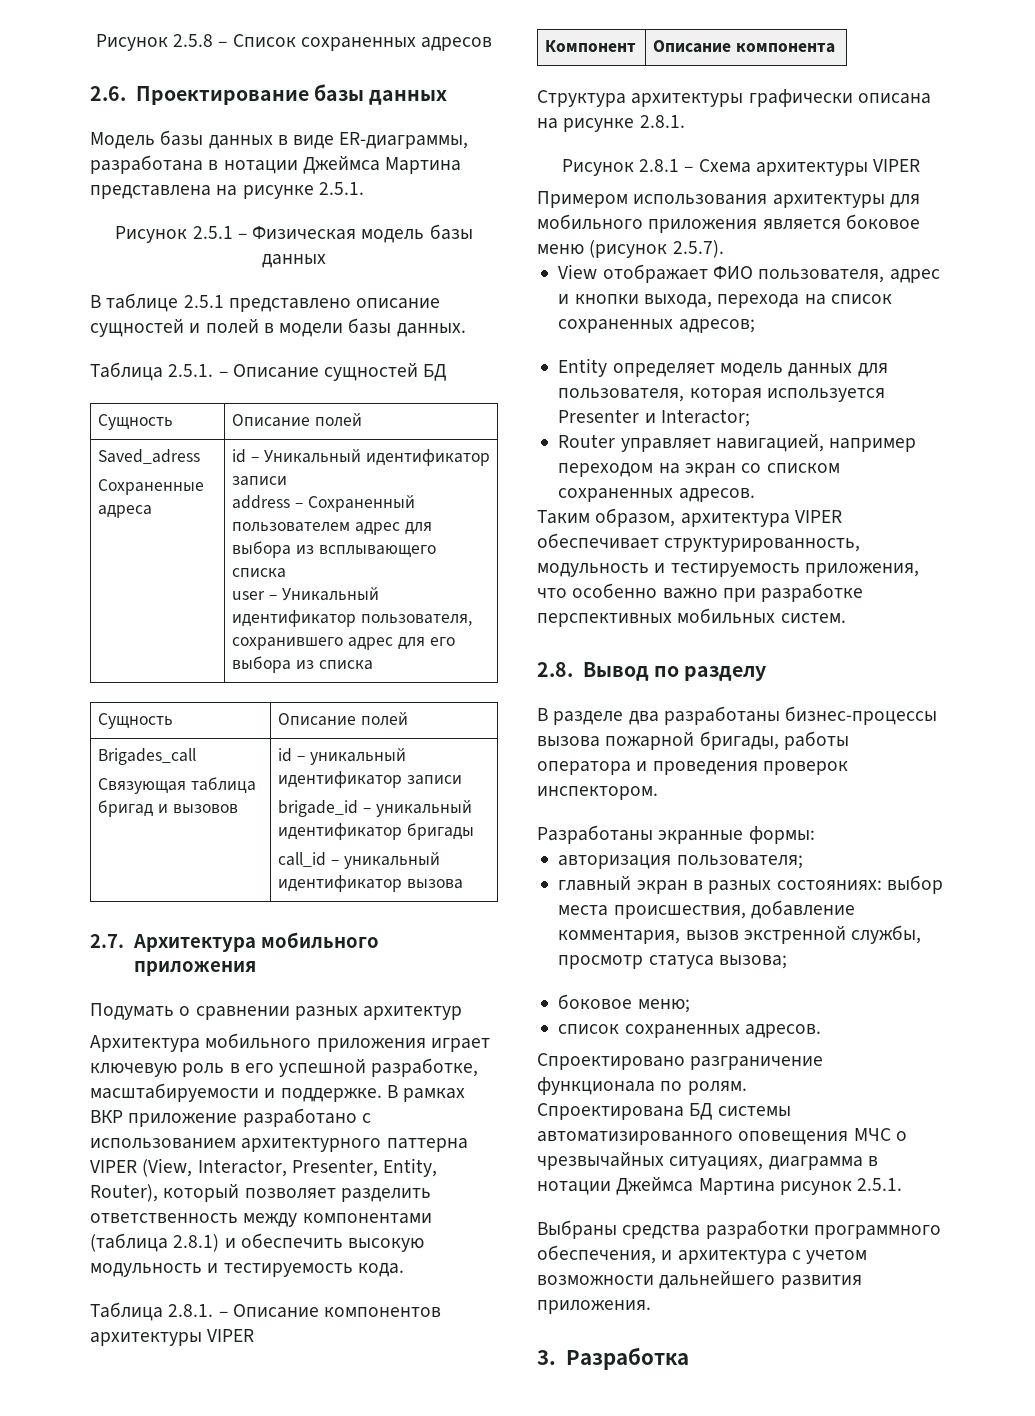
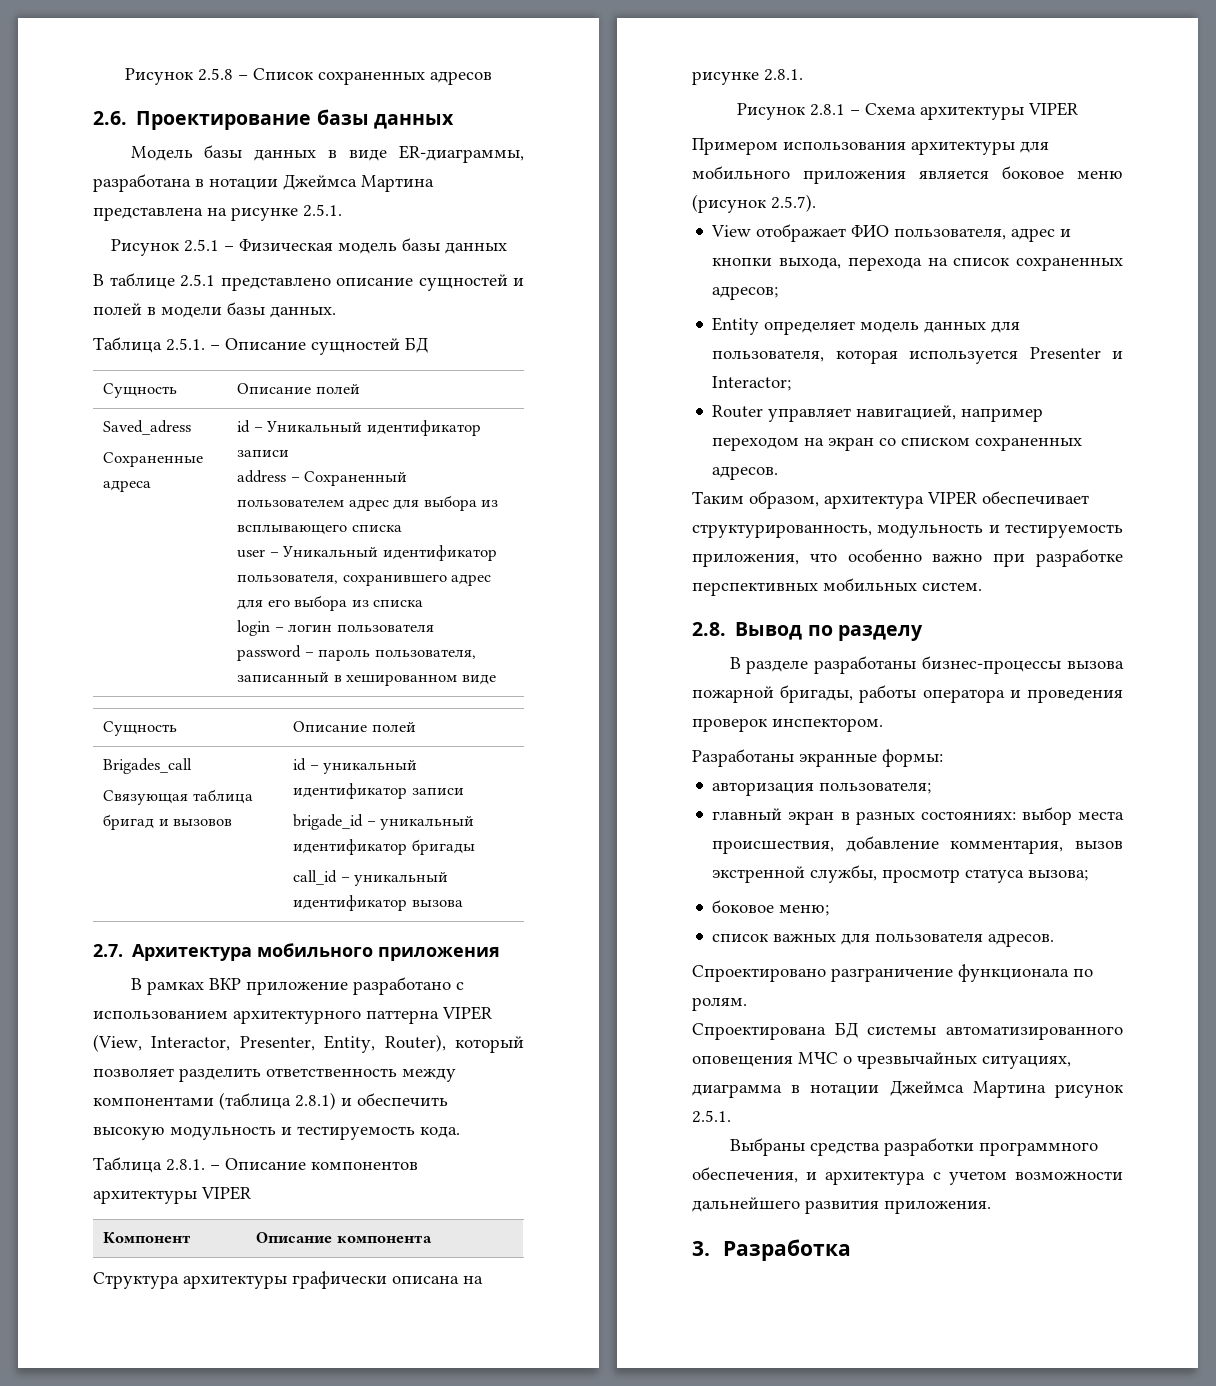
+ login – логин пользователя
+ password – пароль пользователя, записанный в хешированном виде
- Подумать о сравнении разных архитектур
- Архитектура мобильного приложения играет ключевую роль в его успешной разработке, масштабируемости и поддержке.
- В разделе два разработаны бизнес-процессы вызова пожарной бригады, работы оператора и проведения проверок инспектором.
+ В разделе разработаны бизнес-процессы вызова пожарной бригады, работы оператора и проведения проверок инспектором.
- список сохраненных адресов.
+ список важных для пользователя адресов.

